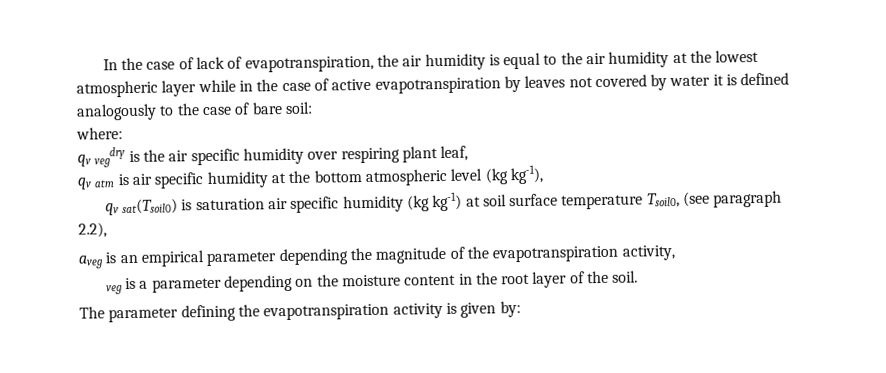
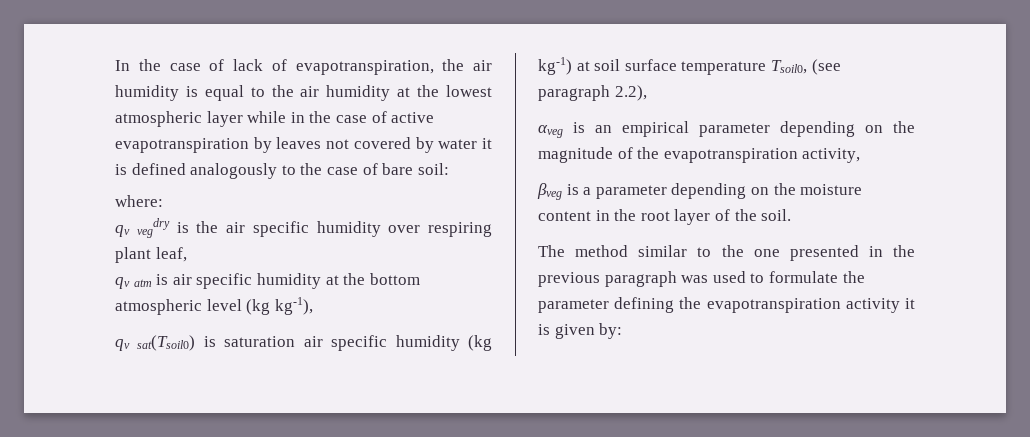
- aveg is an empirical parameter depending the magnitude of the evapotranspiration activity,
+ αveg is an empirical parameter depending on the magnitude of the evapotranspiration activity,
- veg is a parameter depending on the moisture content in the root layer of the soil.
+ βveg is a parameter depending on the moisture content in the root layer of the soil.
- The parameter defining the evapotranspiration activity is given by:
+ The method similar to the one presented in the previous paragraph was used to formulate the parameter defining the evapotranspiration activity it is given by:

